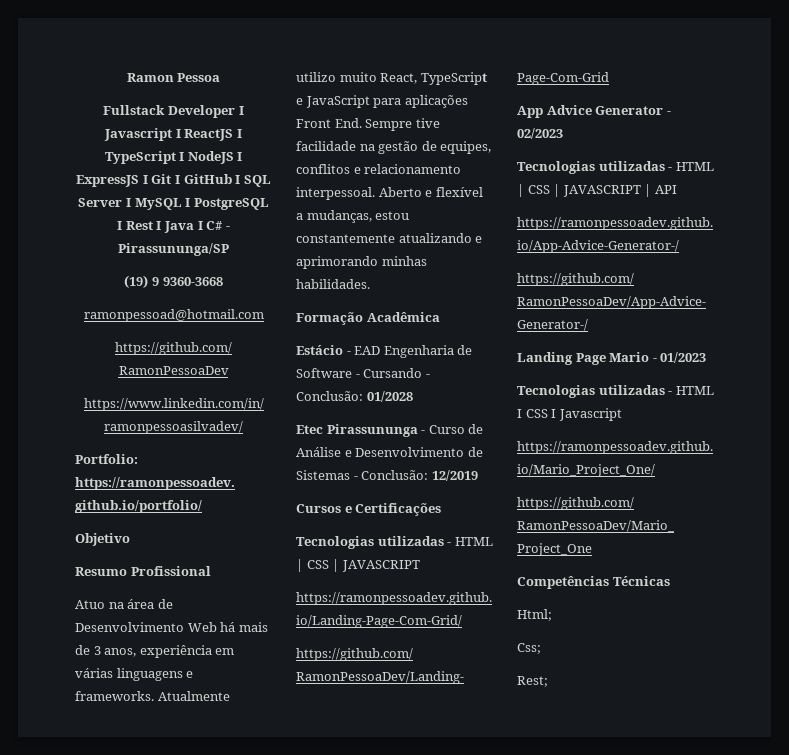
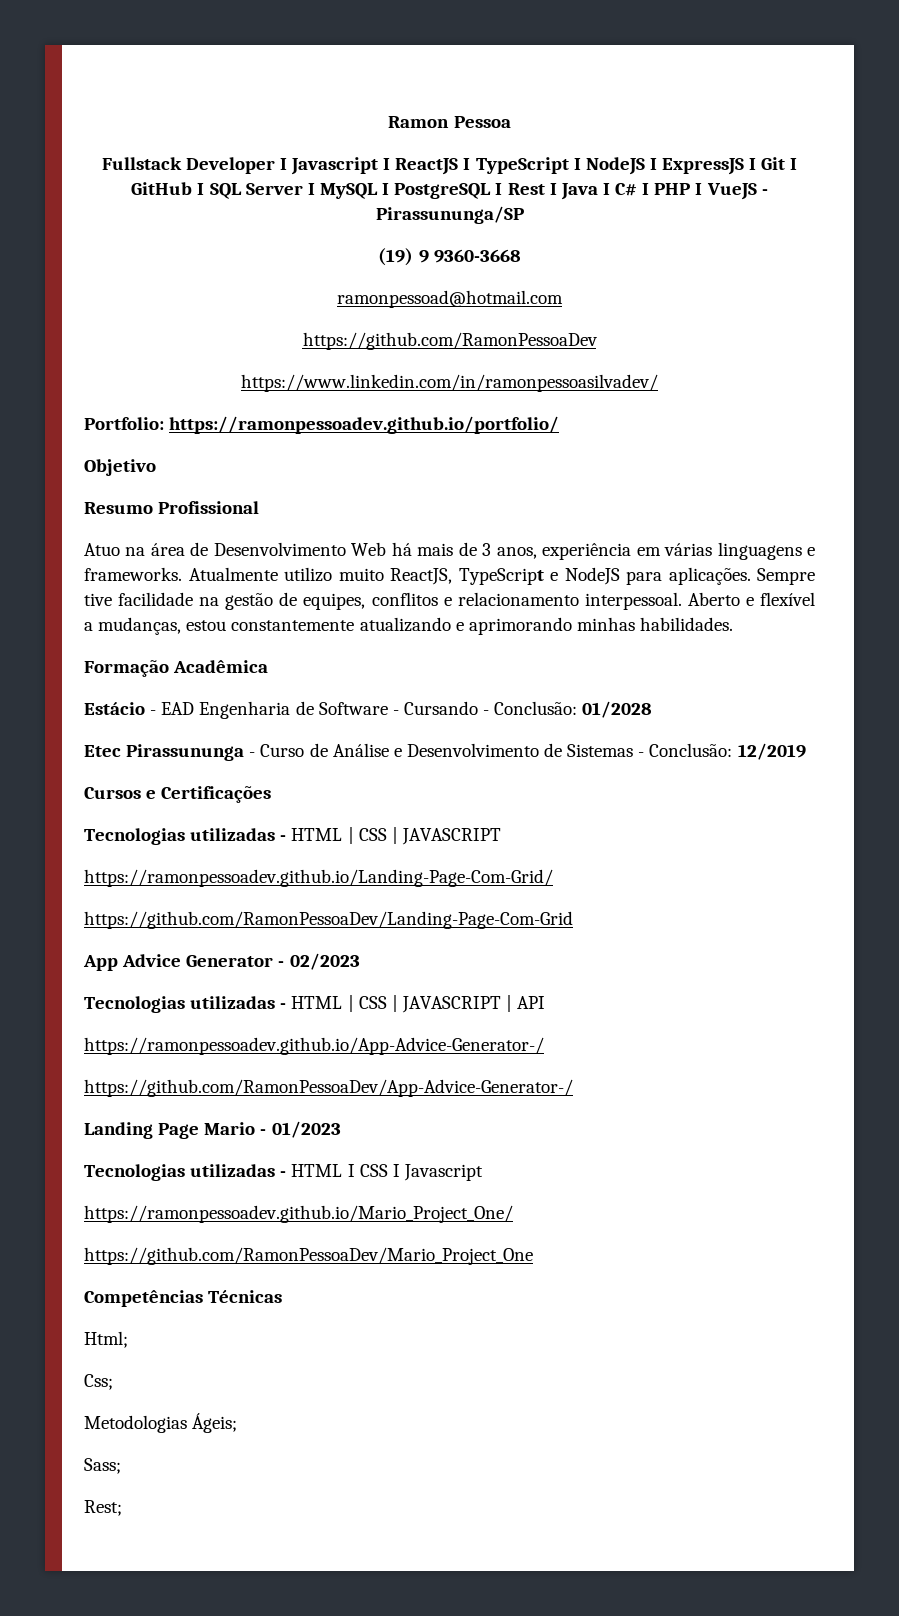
- Fullstack Developer I Javascript I ReactJS I TypeScript I NodeJS I ExpressJS I Git I GitHub I SQL Server I MySQL I PostgreSQL I Rest I Java I C# - Pirassununga/SP
+ Fullstack Developer I Javascript I ReactJS I TypeScript I NodeJS I ExpressJS I Git I GitHub I SQL Server I MySQL I PostgreSQL I Rest I Java I C# I PHP I VueJS - Pirassununga/SP
- Atualmente utilizo muito React, TypeScript e JavaScript para aplicações Front End. Sempre tive facilidade na gestão de equipes, conflitos e relacionamento interpessoal.
+ Atualmente utilizo muito ReactJS, TypeScript e NodeJS para aplicações. Sempre tive facilidade na gestão de equipes, conflitos e relacionamento interpessoal.
+ Metodologias Ágeis;
+ Sass;

